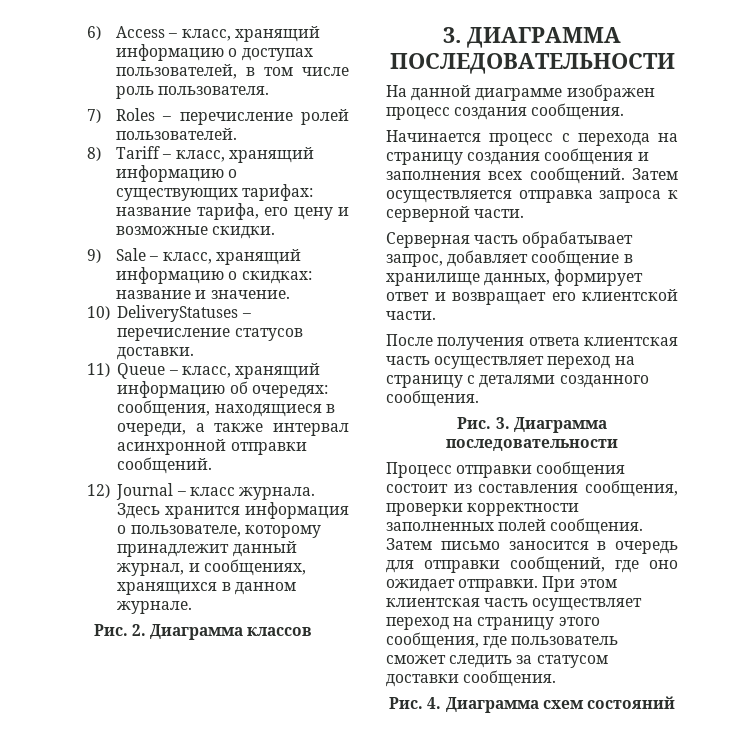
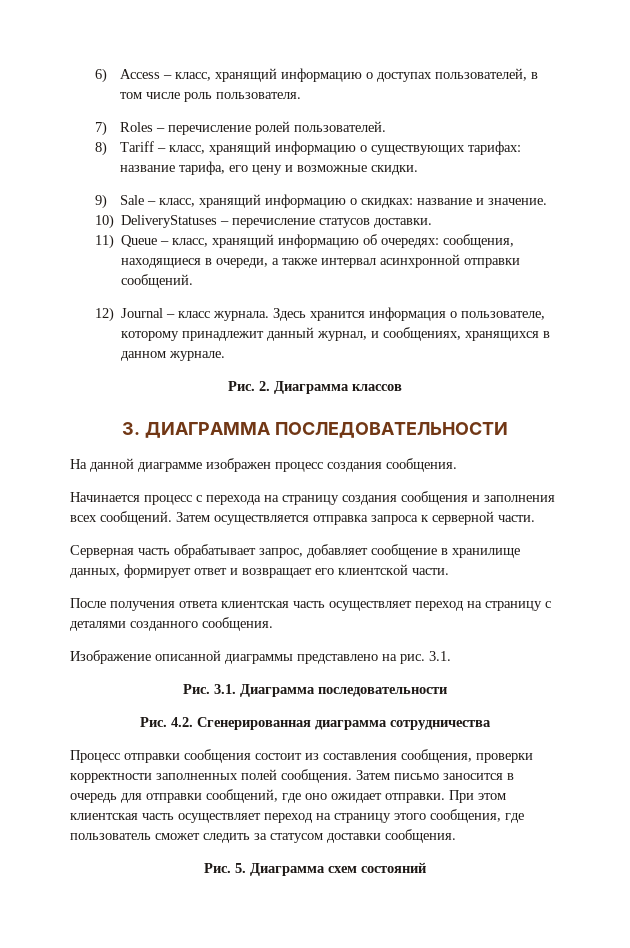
- Рис. 3. Диаграмма последовательности
+ Изображение описанной диаграммы представлено на рис. 3.1.
+ Рис. 3.1. Диаграмма последовательности
+ Рис. 4.2. Сгенерированная диаграмма сотрудничества
- Рис. 4. Диаграмма схем состояний
+ Рис. 5. Диаграмма схем состояний

